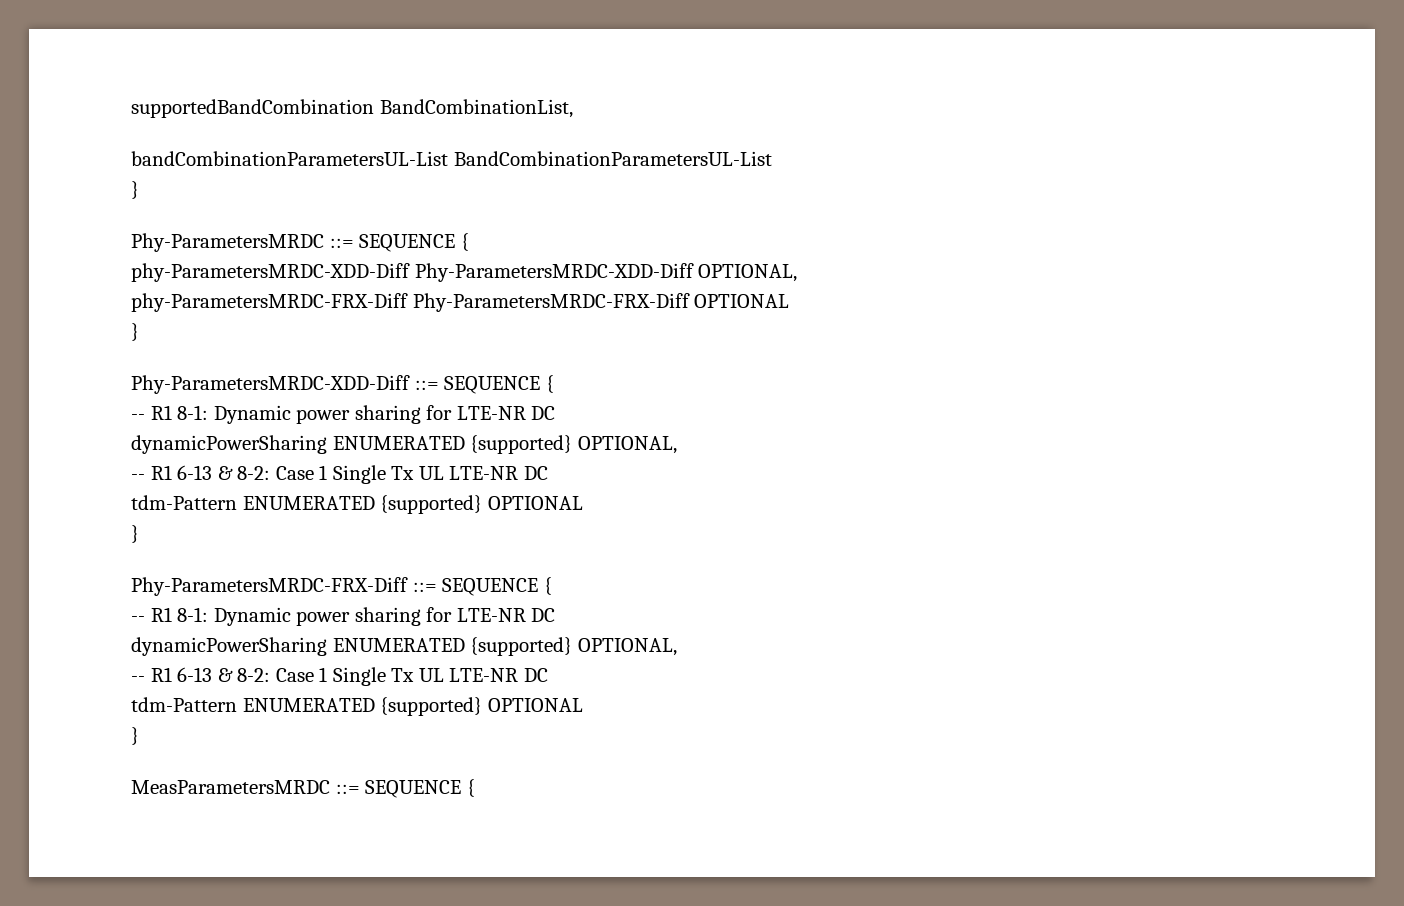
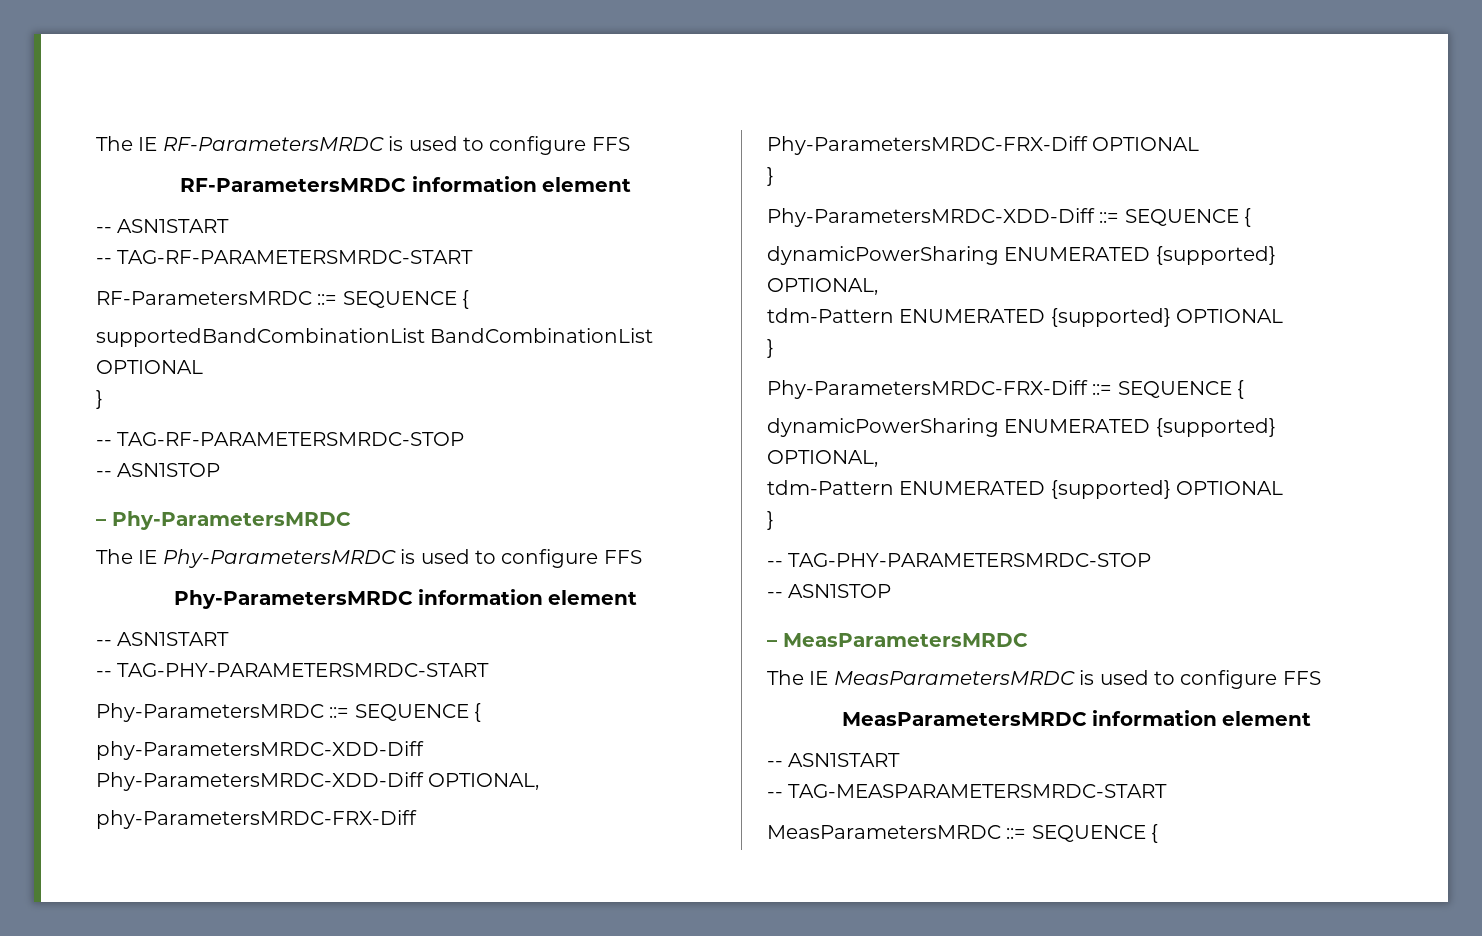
- supportedBandCombination BandCombinationList,
- bandCombinationParametersUL-List BandCombinationParametersUL-List
+ The IE RF-ParametersMRDC is used to configure FFS
+ RF-ParametersMRDC information element
+ -- ASN1START
+ -- TAG-RF-PARAMETERSMRDC-START
+ RF-ParametersMRDC ::= SEQUENCE {
+ supportedBandCombinationList BandCombinationList OPTIONAL
  }
+ -- TAG-RF-PARAMETERSMRDC-STOP
+ -- ASN1STOP
+ – Phy-ParametersMRDC
+ The IE Phy-ParametersMRDC is used to configure FFS
+ Phy-ParametersMRDC information element
+ -- ASN1START
+ -- TAG-PHY-PARAMETERSMRDC-START
  Phy-ParametersMRDC-XDD-Diff ::= SEQUENCE {
- -- R1 8-1: Dynamic power sharing for LTE-NR DC
  dynamicPowerSharing ENUMERATED {supported} OPTIONAL,
- -- R1 6-13 & 8-2: Case 1 Single Tx UL LTE-NR DC
  Phy-ParametersMRDC-FRX-Diff ::= SEQUENCE {
- -- R1 8-1: Dynamic power sharing for LTE-NR DC
  dynamicPowerSharing ENUMERATED {supported} OPTIONAL,
- -- R1 6-13 & 8-2: Case 1 Single Tx UL LTE-NR DC
  tdm-Pattern ENUMERATED {supported} OPTIONAL
  }
+ -- TAG-PHY-PARAMETERSMRDC-STOP
+ -- ASN1STOP
+ – MeasParametersMRDC
+ The IE MeasParametersMRDC is used to configure FFS
+ MeasParametersMRDC information element
+ -- ASN1START
+ -- TAG-MEASPARAMETERSMRDC-START

